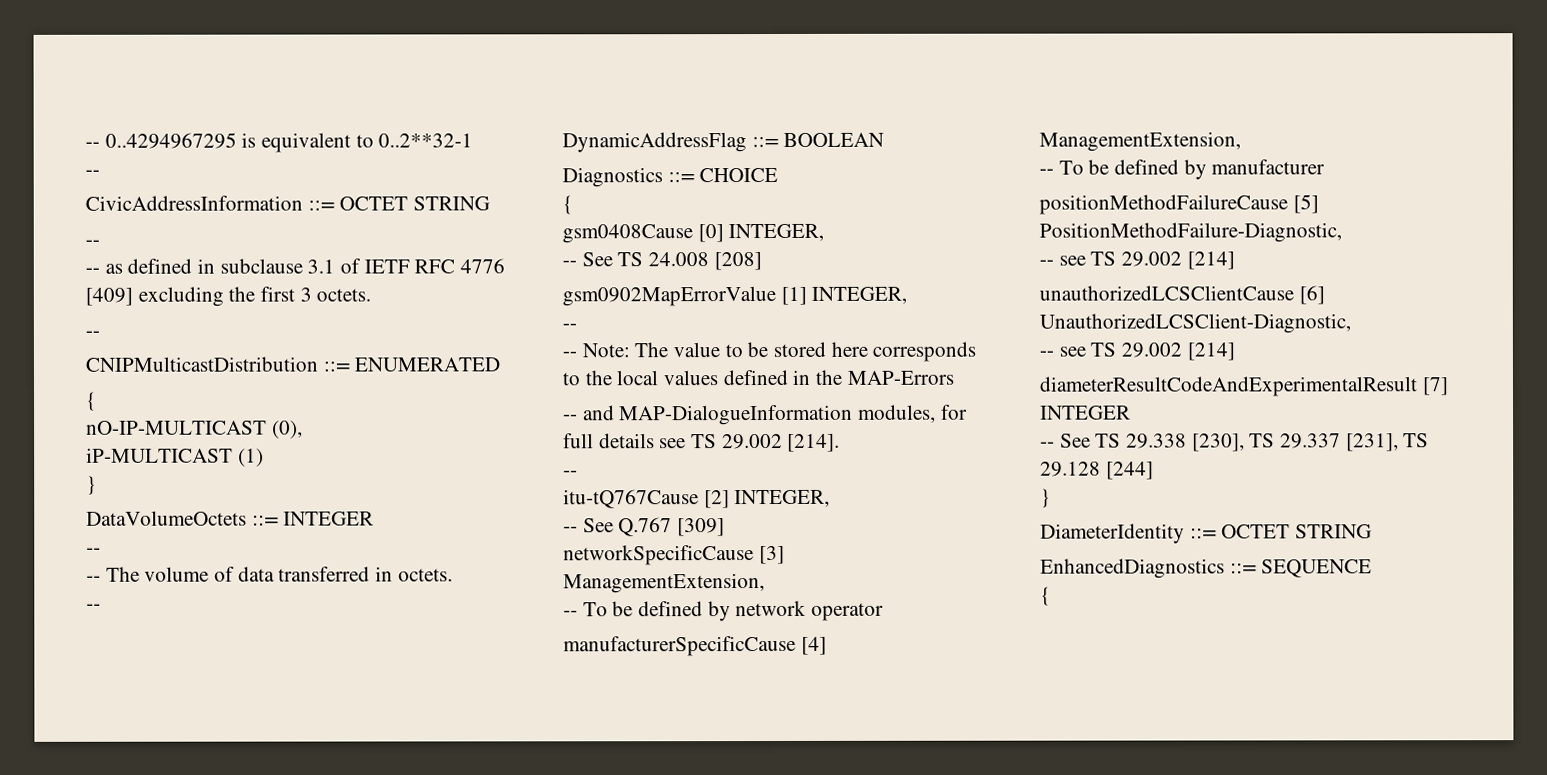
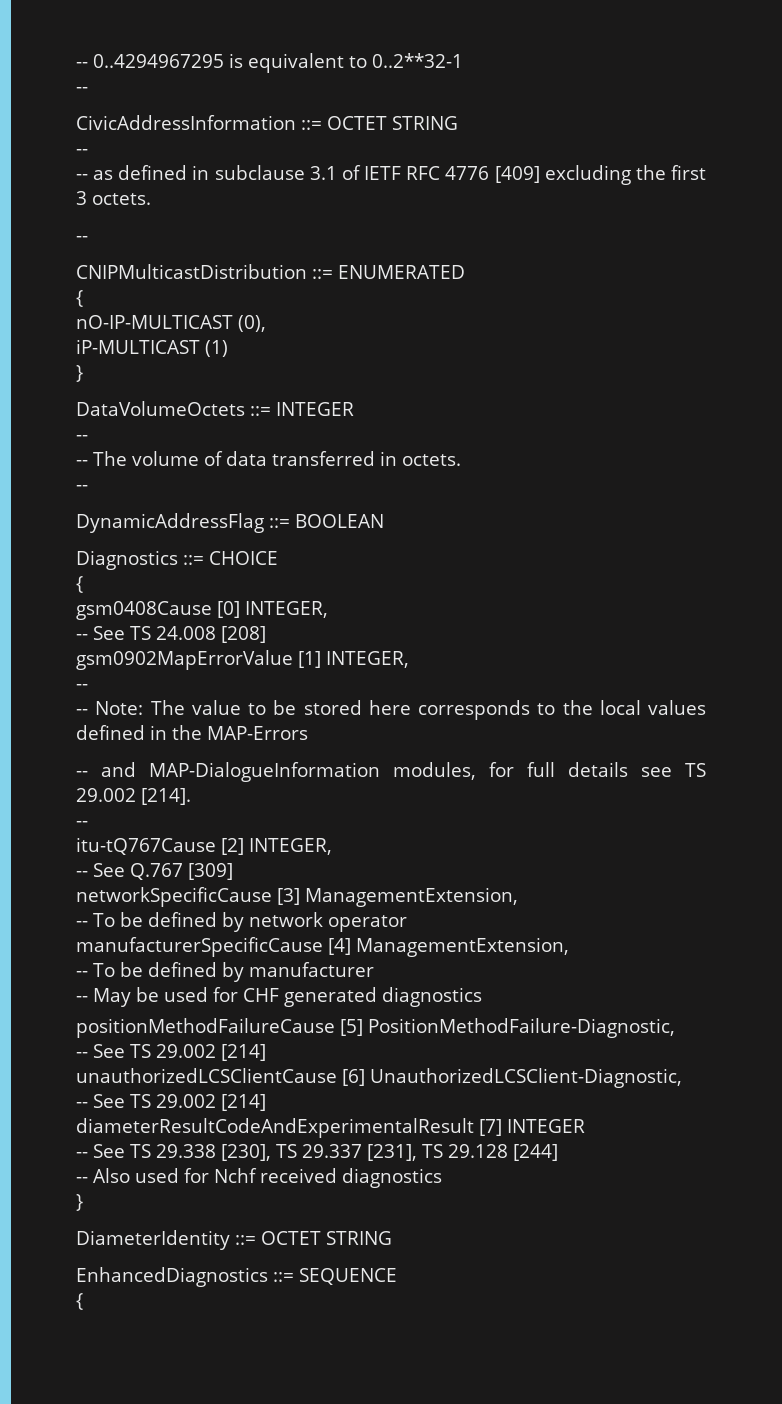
+ -- May be used for CHF generated diagnostics
  positionMethodFailureCause [5] PositionMethodFailure-Diagnostic,
- -- see TS 29.002 [214]
+ -- See TS 29.002 [214]
  unauthorizedLCSClientCause [6] UnauthorizedLCSClient-Diagnostic,
- -- see TS 29.002 [214]
+ -- See TS 29.002 [214]
+ -- Also used for Nchf received diagnostics

